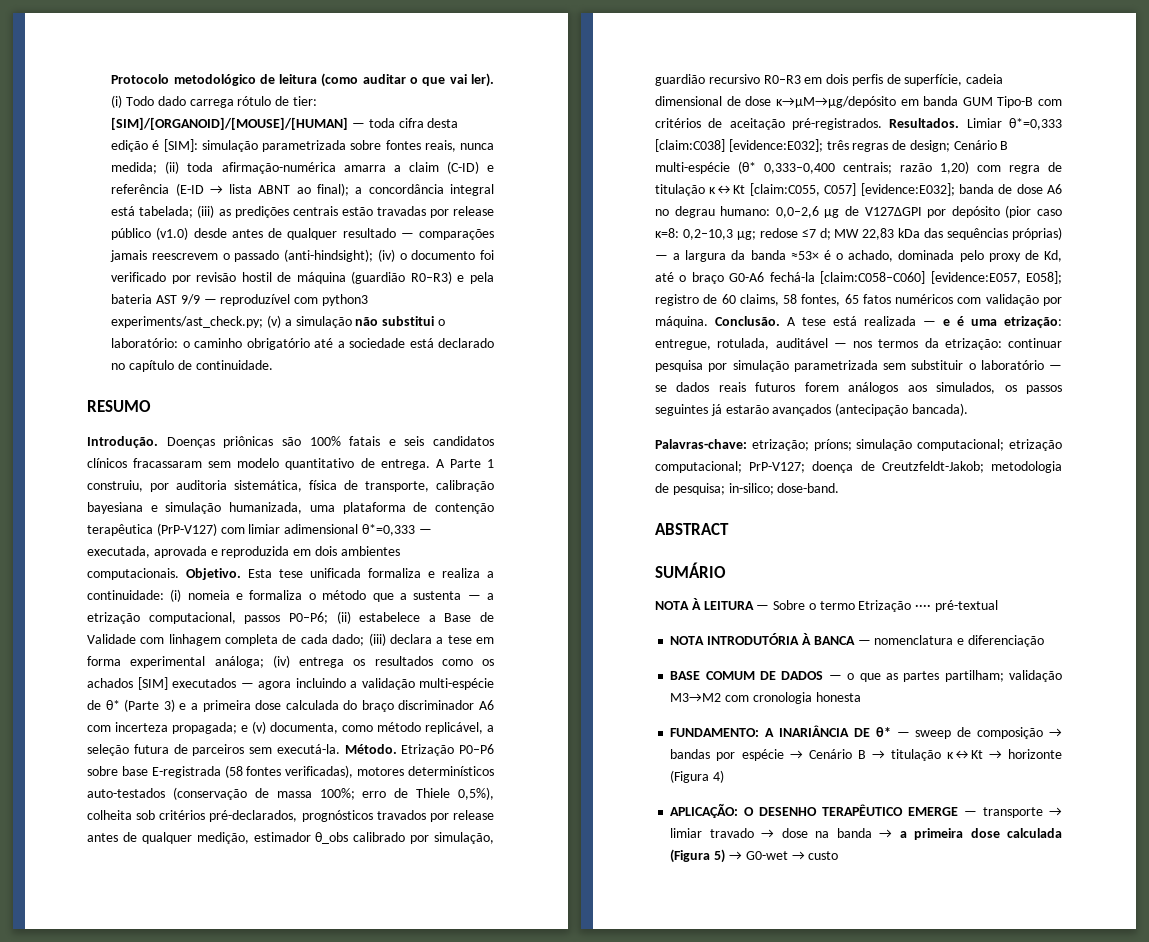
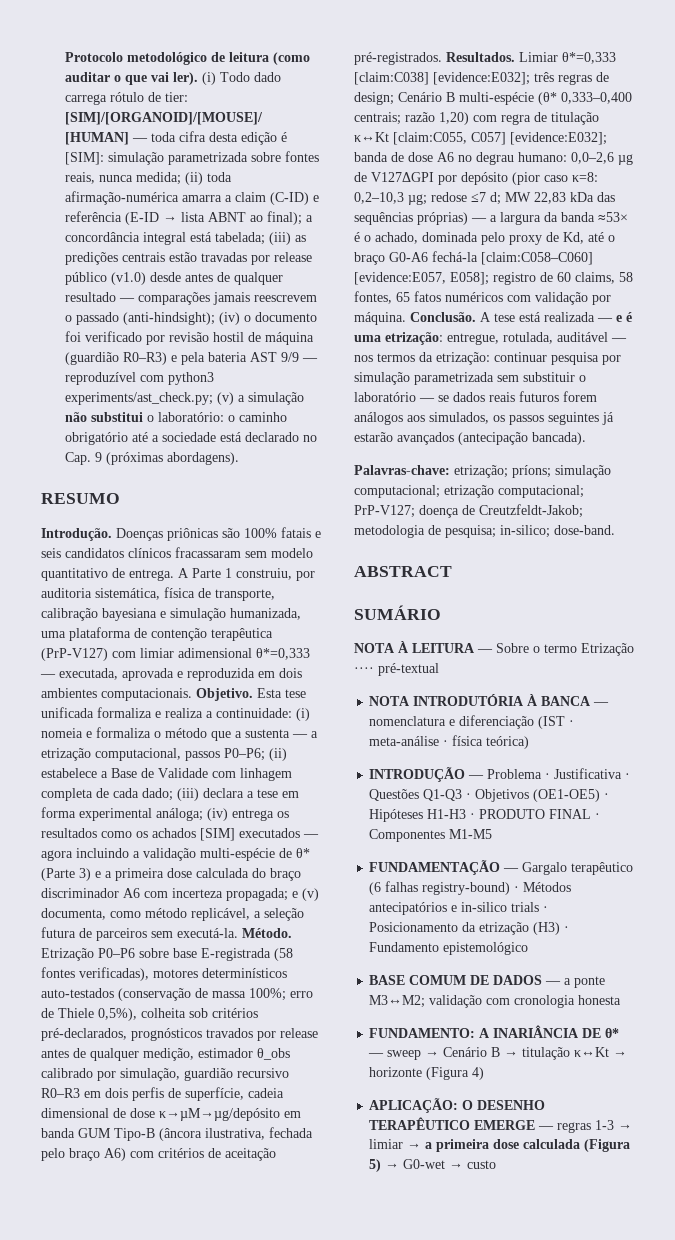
- o caminho obrigatório até a sociedade está declarado no capítulo de continuidade.
+ o caminho obrigatório até a sociedade está declarado no Cap. 9 (próximas abordagens).
- Etrização P0–P6 sobre base E-registrada (58 fontes verificadas), motores determinísticos auto-testados (conservação de massa 100%; erro de Thiele 0,5%), colheita sob critérios pré-declarados, prognósticos travados por release antes de qualquer medição, estimador θ_obs calibrado por simulação, guardião recursivo R0–R3 em dois perfis de superfície, cadeia dimensional de dose κ→µM→µg/depósito em banda GUM Tipo-B com critérios de aceitação pré-registrados.
+ Etrização P0–P6 sobre base E-registrada (58 fontes verificadas), motores determinísticos auto-testados (conservação de massa 100%; erro de Thiele 0,5%), colheita sob critérios pré-declarados, prognósticos travados por release antes de qualquer medição, estimador θ_obs calibrado por simulação, guardião recursivo R0–R3 em dois perfis de superfície, cadeia dimensional de dose κ→µM→µg/depósito em banda GUM Tipo-B (âncora ilustrativa, fechada pelo braço A6) com critérios de aceitação pré-registrados.
- NOTA INTRODUTÓRIA À BANCA — nomenclatura e diferenciação
+ NOTA INTRODUTÓRIA À BANCA — nomenclatura e diferenciação (IST · meta-análise · física teórica)
+ INTRODUÇÃO — Problema · Justificativa · Questões Q1-Q3 · Objetivos (OE1-OE5) · Hipóteses H1-H3 · PRODUTO FINAL · Componentes M1-M5
+ FUNDAMENTAÇÃO — Gargalo terapêutico (6 falhas registry-bound) · Métodos antecipatórios e in-silico trials · Posicionamento da etrização (H3) · Fundamento epistemológico
- BASE COMUM DE DADOS — o que as partes partilham; validação M3→M2 com cronologia honesta
+ BASE COMUM DE DADOS — a ponte M3↔M2; validação com cronologia honesta
- FUNDAMENTO: A INARIÂNCIA DE θ* — sweep de composição → bandas por espécie → Cenário B → titulação κ↔Kt → horizonte (Figura 4)
+ FUNDAMENTO: A INARIÂNCIA DE θ* — sweep → Cenário B → titulação κ↔Kt → horizonte (Figura 4)
- APLICAÇÃO: O DESENHO TERAPÊUTICO EMERGE — transporte → limiar travado → dose na banda → a primeira dose calculada (Figura 5) → G0-wet → custo
+ APLICAÇÃO: O DESENHO TERAPÊUTICO EMERGE — regras 1-3 → limiar → a primeira dose calculada (Figura 5) → G0-wet → custo

